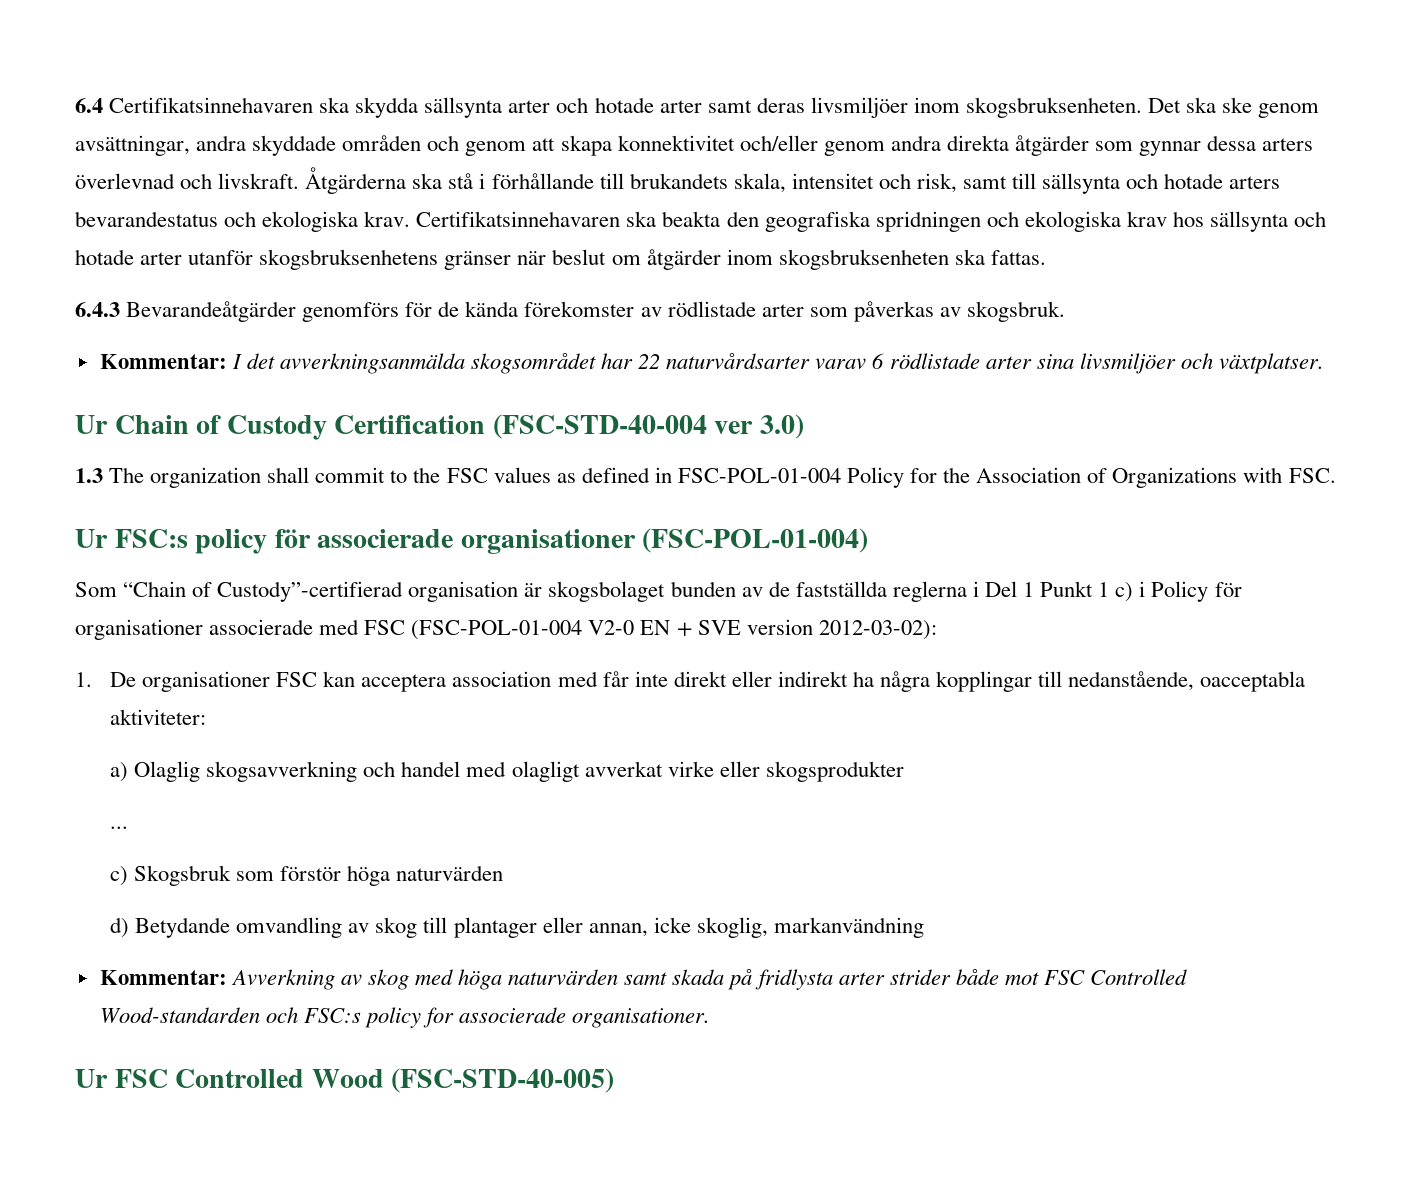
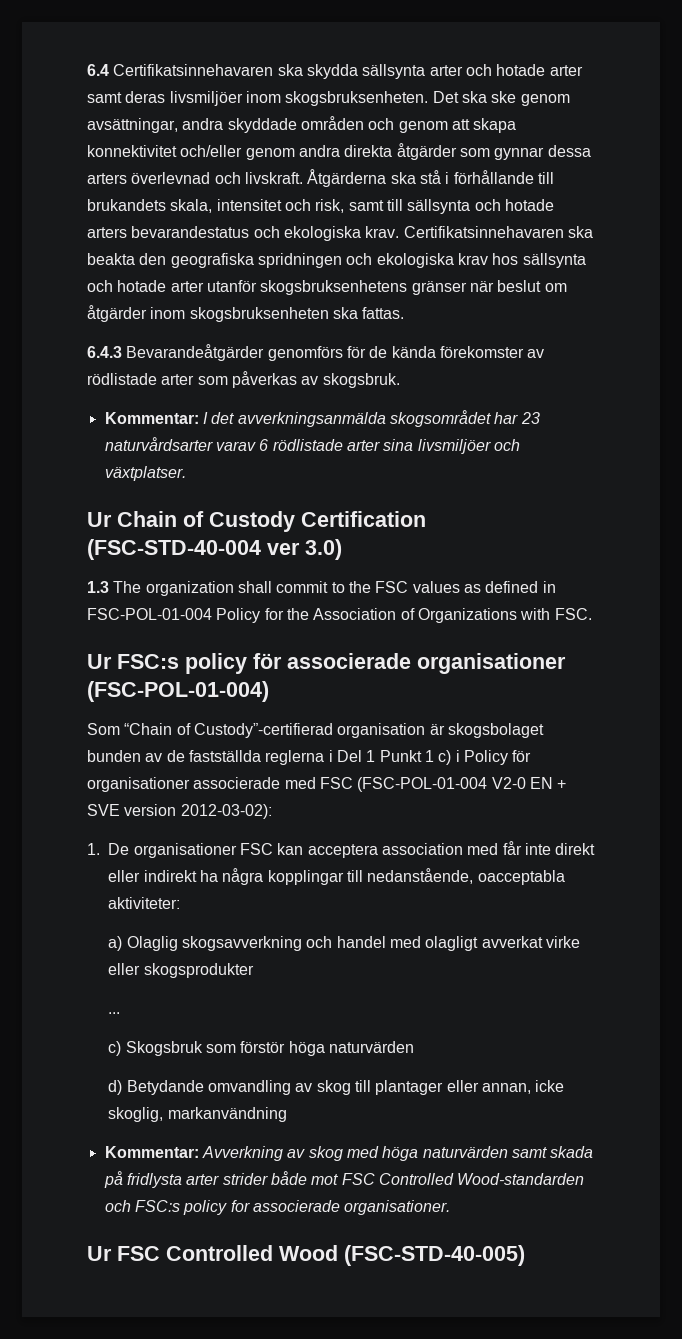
- Kommentar: I det avverkningsanmälda skogsområdet har 22 naturvårdsarter varav 6 rödlistade arter sina livsmiljöer och växtplatser.
+ Kommentar: I det avverkningsanmälda skogsområdet har 23 naturvårdsarter varav 6 rödlistade arter sina livsmiljöer och växtplatser.

